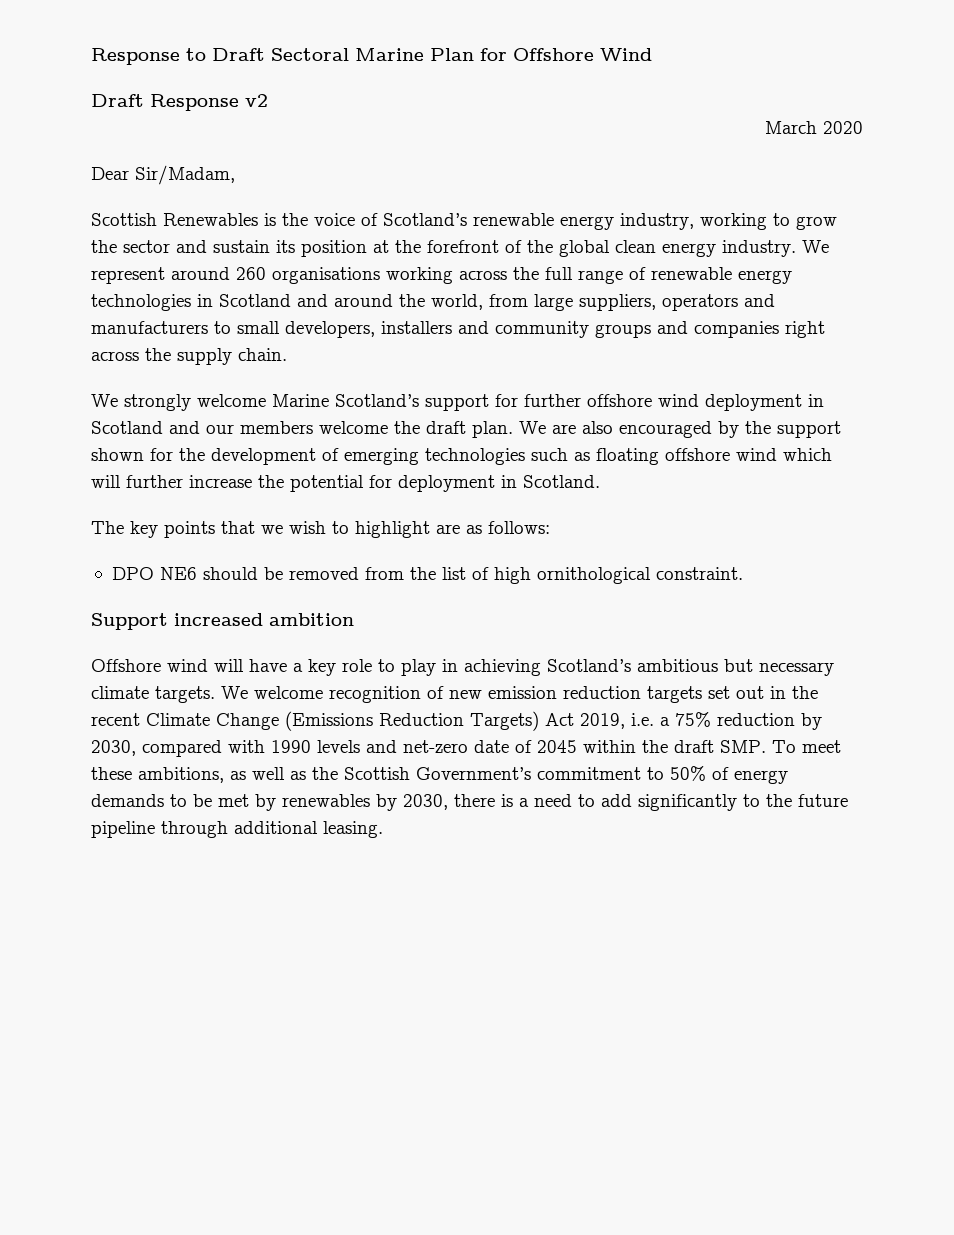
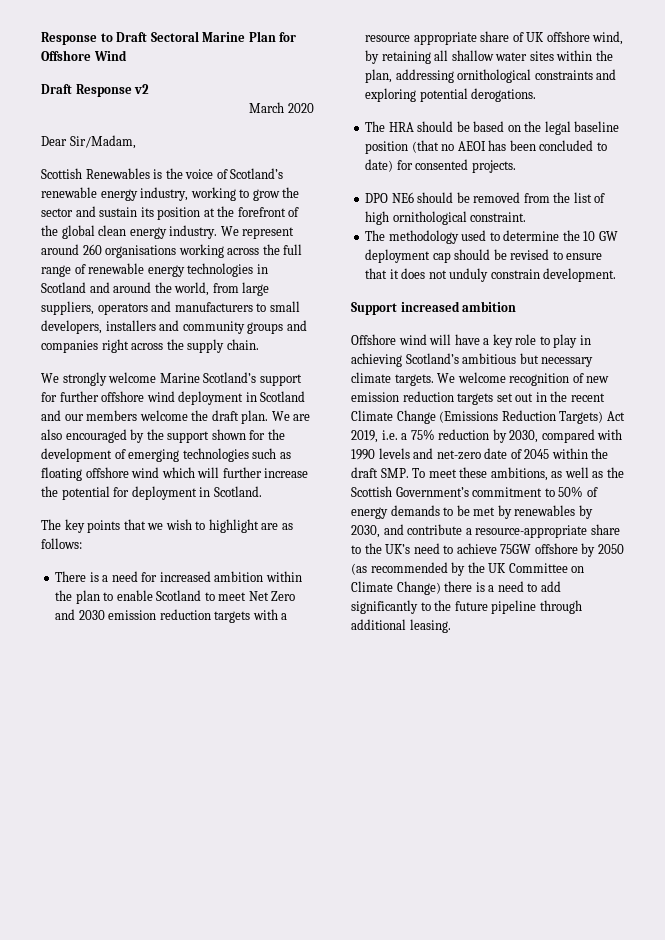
+ There is a need for increased ambition within the plan to enable Scotland to meet Net Zero and 2030 emission reduction targets with a resource appropriate share of UK offshore wind, by retaining all shallow water sites within the plan, addressing ornithological constraints and exploring potential derogations.
+ The HRA should be based on the legal baseline position (that no AEOI has been concluded to date) for consented projects.
+ The methodology used to determine the 10 GW deployment cap should be revised to ensure that it does not unduly constrain development.
- We welcome recognition of new emission reduction targets set out in the recent Climate Change (Emissions Reduction Targets) Act 2019, i.e. a 75% reduction by 2030, compared with 1990 levels and net-zero date of 2045 within the draft SMP. To meet these ambitions, as well as the Scottish Government’s commitment to 50% of energy demands to be met by renewables by 2030, there is a need to add significantly to the future pipeline through additional leasing.
+ We welcome recognition of new emission reduction targets set out in the recent Climate Change (Emissions Reduction Targets) Act 2019, i.e. a 75% reduction by 2030, compared with 1990 levels and net-zero date of 2045 within the draft SMP. To meet these ambitions, as well as the Scottish Government’s commitment to 50% of energy demands to be met by renewables by 2030, and contribute a resource-appropriate share to the UK’s need to achieve 75GW offshore by 2050 (as recommended by the UK Committee on Climate Change) there is a need to add significantly to the future pipeline through additional leasing.

